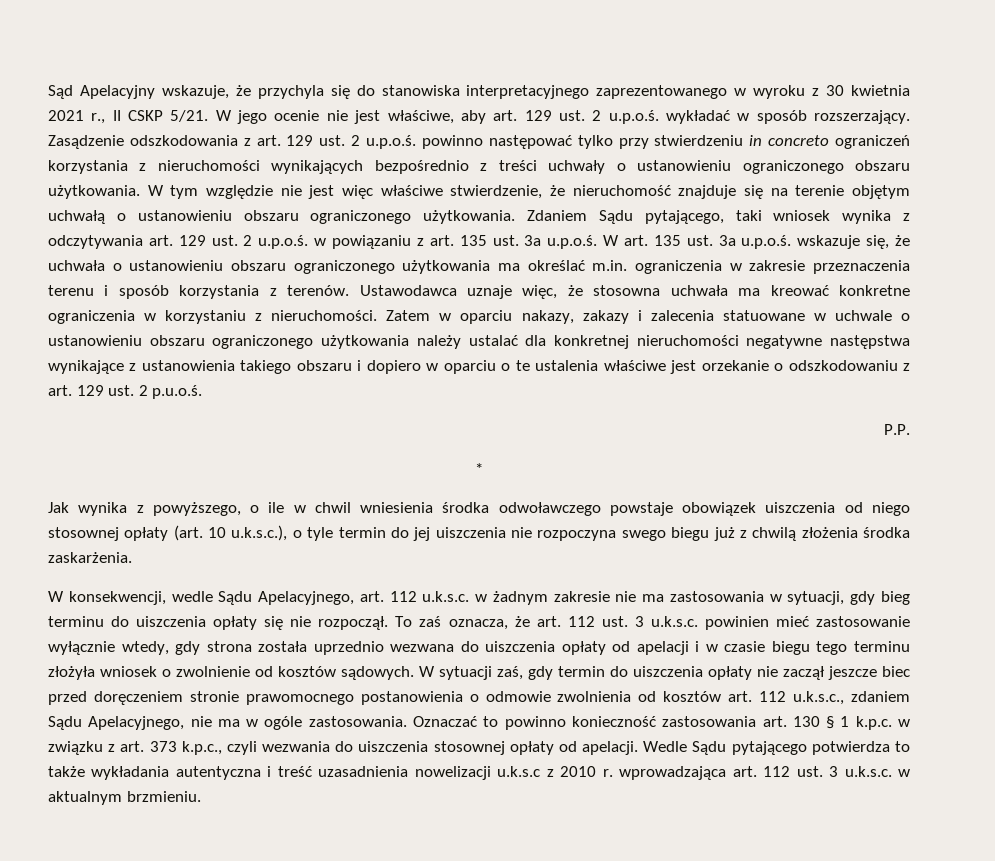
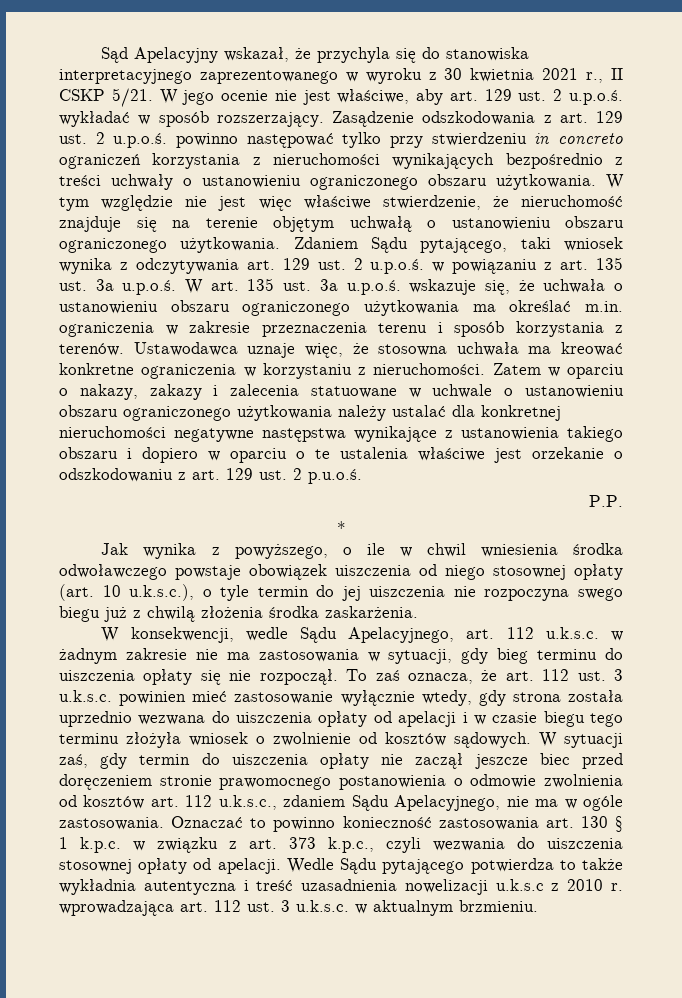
- Sąd Apelacyjny wskazuje, że przychyla się do stanowiska interpretacyjnego zaprezentowanego w wyroku z 30 kwietnia 2021 r., II CSKP 5/21.
+ Sąd Apelacyjny wskazał, że przychyla się do stanowiska interpretacyjnego zaprezentowanego w wyroku z 30 kwietnia 2021 r., II CSKP 5/21.
- Zatem w oparciu nakazy, zakazy i zalecenia statuowane w uchwale o ustanowieniu obszaru ograniczonego użytkowania należy ustalać dla konkretnej nieruchomości negatywne następstwa wynikające z ustanowienia takiego obszaru i dopiero w oparciu o te ustalenia właściwe jest orzekanie o odszkodowaniu z art. 129 ust. 2 p.u.o.ś.
+ Zatem w oparciu o nakazy, zakazy i zalecenia statuowane w uchwale o ustanowieniu obszaru ograniczonego użytkowania należy ustalać dla konkretnej nieruchomości negatywne następstwa wynikające z ustanowienia takiego obszaru i dopiero w oparciu o te ustalenia właściwe jest orzekanie o odszkodowaniu z art. 129 ust. 2 p.u.o.ś.
- Wedle Sądu pytającego potwierdza to także wykładania autentyczna i treść uzasadnienia nowelizacji u.k.s.c z 2010 r. wprowadzająca art. 112 ust. 3 u.k.s.c. w aktualnym brzmieniu.
+ Wedle Sądu pytającego potwierdza to także wykładnia autentyczna i treść uzasadnienia nowelizacji u.k.s.c z 2010 r. wprowadzająca art. 112 ust. 3 u.k.s.c. w aktualnym brzmieniu.

